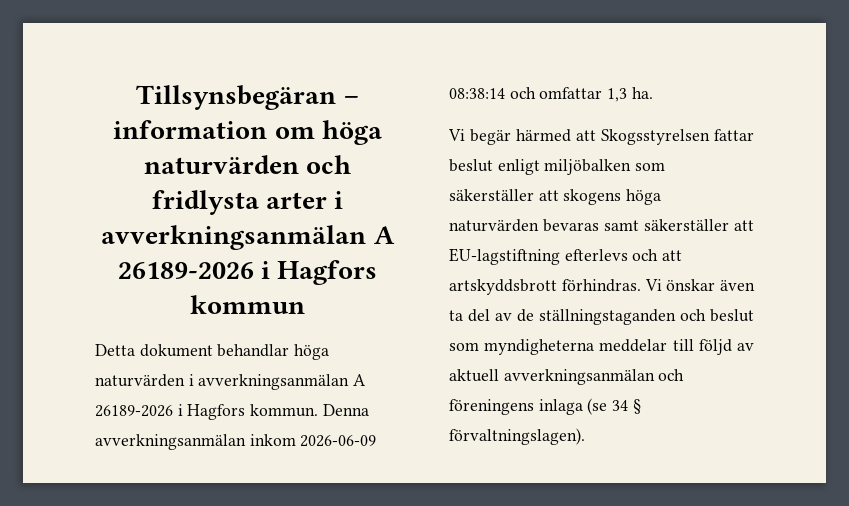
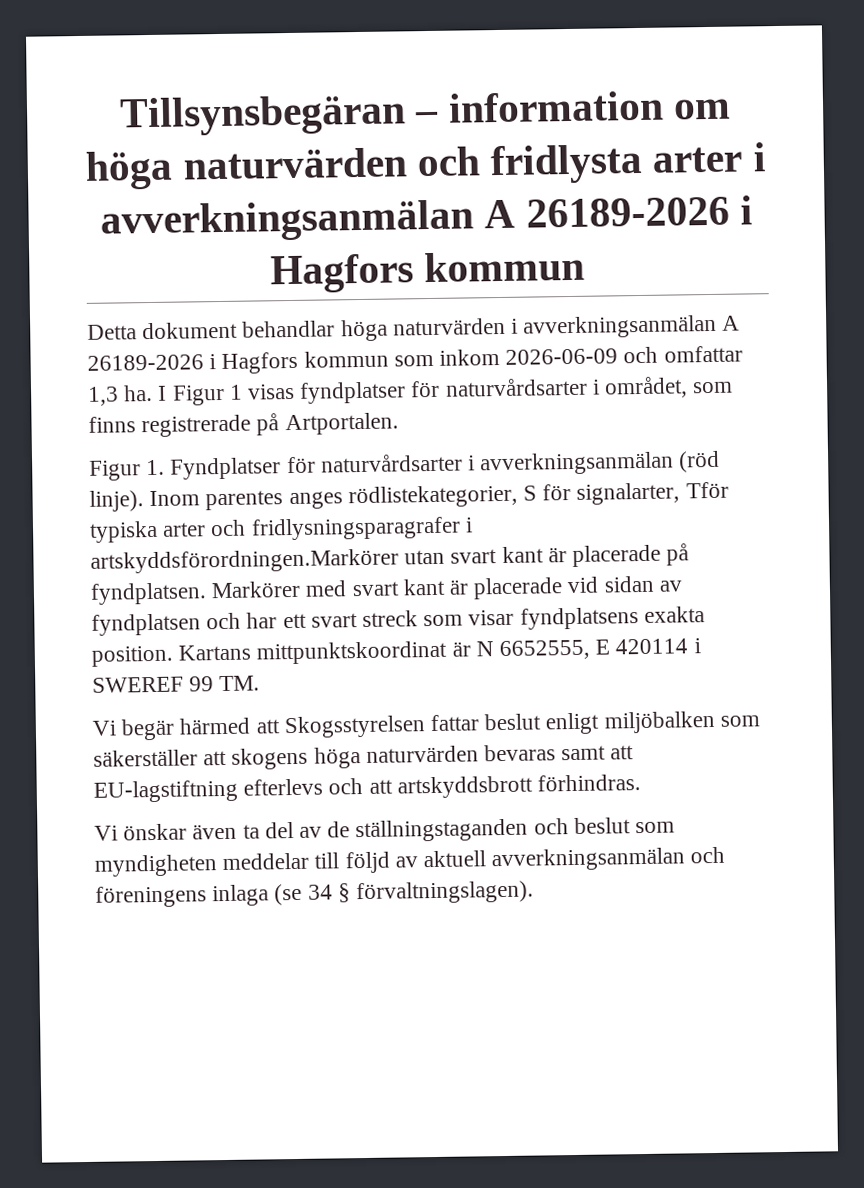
- Detta dokument behandlar höga naturvärden i avverkningsanmälan A 26189-2026 i Hagfors kommun. Denna avverkningsanmälan inkom 2026-06-09 08:38:14 och omfattar 1,3 ha.
+ Detta dokument behandlar höga naturvärden i avverkningsanmälan A 26189-2026 i Hagfors kommun som inkom 2026-06-09 och omfattar 1,3 ha. I Figur 1 visas fyndplatser för naturvårdsarter i området, som finns registrerade på Artportalen.
+ Figur 1. Fyndplatser för naturvårdsarter i avverkningsanmälan (röd linje). Inom parentes anges rödlistekategorier, S för signalarter, Tför typiska arter och fridlysningsparagrafer i artskyddsförordningen.Markörer utan svart kant är placerade på fyndplatsen. Markörer med svart kant är placerade vid sidan av fyndplatsen och har ett svart streck som visar fyndplatsens exakta position. Kartans mittpunktskoordinat är N 6652555, E 420114 i SWEREF 99 TM.
- Vi begär härmed att Skogsstyrelsen fattar beslut enligt miljöbalken som säkerställer att skogens höga naturvärden bevaras samt säkerställer att EU-lagstiftning efterlevs och att artskyddsbrott förhindras. Vi önskar även ta del av de ställningstaganden och beslut som myndigheterna meddelar till följd av aktuell avverkningsanmälan och föreningens inlaga (se 34 § förvaltningslagen).
+ Vi begär härmed att Skogsstyrelsen fattar beslut enligt miljöbalken som säkerställer att skogens höga naturvärden bevaras samt att EU-lagstiftning efterlevs och att artskyddsbrott förhindras.
+ Vi önskar även ta del av de ställningstaganden och beslut som myndigheten meddelar till följd av aktuell avverkningsanmälan och föreningens inlaga (se 34 § förvaltningslagen).

